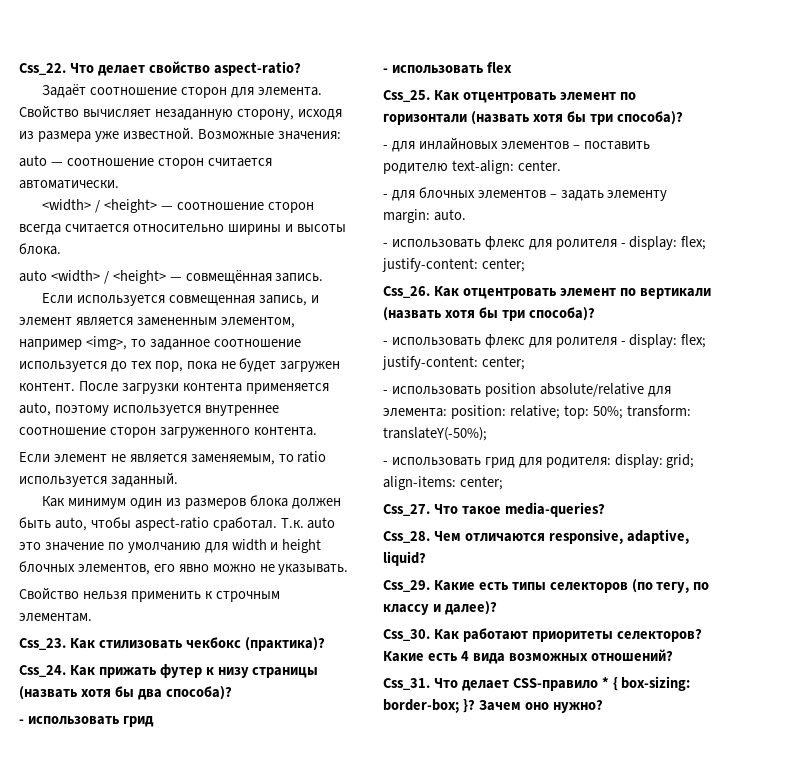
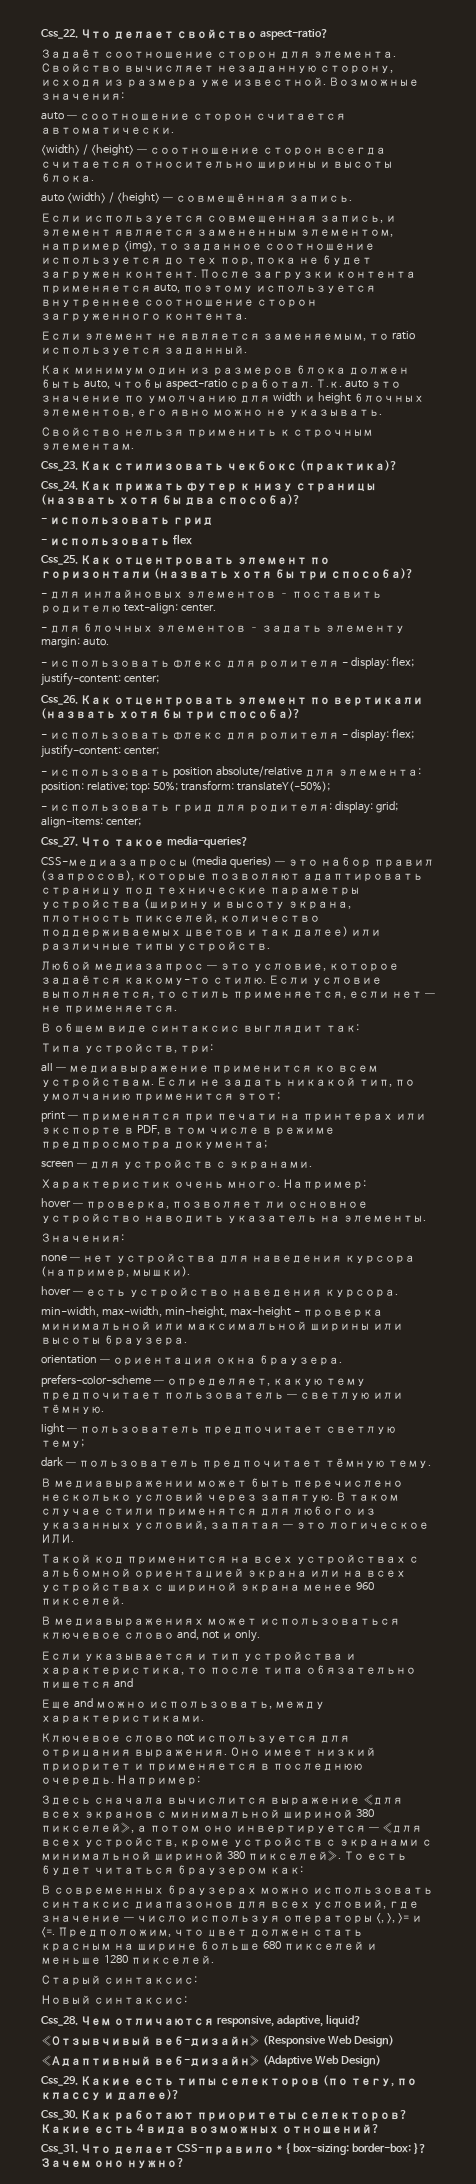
+ CSS-медиазапросы (media queries) — это набор правил (запросов), которые позволяют адаптировать страницу под технические параметры устройства (ширину и высоту экрана, плотность пикселей, количество поддерживаемых цветов и так далее) или различные типы устройств.
+ Любой медиазапрос — это условие, которое задаётся какому-то стилю. Если условие выполняется, то стиль применяется, если нет — не применяется.
+ В общем виде синтаксис выглядит так:
+ Типа устройств, три:
+ all — медиавыражение применится ко всем устройствам. Если не задать никакой тип, по умолчанию применится этот;
+ print — применятся при печати на принтерах или экспорте в PDF, в том числе в режиме предпросмотра документа;
+ screen — для устройств с экранами.
+ Характеристик очень много. Например:
+ hover — проверка, позволяет ли основное устройство наводить указатель на элементы.
+ Значения:
+ none — нет устройства для наведения курсора (например, мышки).
+ hover — есть устройство наведения курсора.
+ min-width, max-width, min-height, max-height - проверка минимальной или максимальной ширины или высоты браузера.
+ orientation — ориентация окна браузера.
+ prefers-color-scheme — определяет, какую тему предпочитает пользователь — светлую или тёмную.
+ light — пользователь предпочитает светлую тему;
+ dark — пользователь предпочитает тёмную тему.
+ В медиавыражении может быть перечислено несколько условий через запятую. В таком случае стили применятся для любого из указанных условий, запятая — это логическое ИЛИ.
+ Такой код применится на всех устройствах с альбомной ориентацией экрана или на всех устройствах с шириной экрана менее 960 пикселей.
+ В медиавыражениях может использоваться ключевое слово and, not и only.
+ Если указывается и тип устройства и характеристика, то после типа обязательно пишется and
+ Еще and можно использовать, между характеристиками.
+ Ключевое слово not используется для отрицания выражения. Оно имеет низкий приоритет и применяется в последнюю очередь. Например:
+ Здесь сначала вычислится выражение «для всех экранов с минимальной шириной 380 пикселей», а потом оно инвертируется — «для всех устройств, кроме устройств с экранами с минимальной шириной 380 пикселей». То есть будет читаться браузером как:
+ В современных браузерах можно использовать синтаксис диапазонов для всех условий, где значение — число используя операторы <, >, >= и <=. Предположим, что цвет должен стать красным на ширине больше 680 пикселей и меньше 1280 пикселей.
+ Старый синтаксис:
+ Новый синтаксис:
+ «Отзывчивый веб-дизайн» (Responsive Web Design)
+ «Адаптивный веб-дизайн» (Adaptive Web Design)

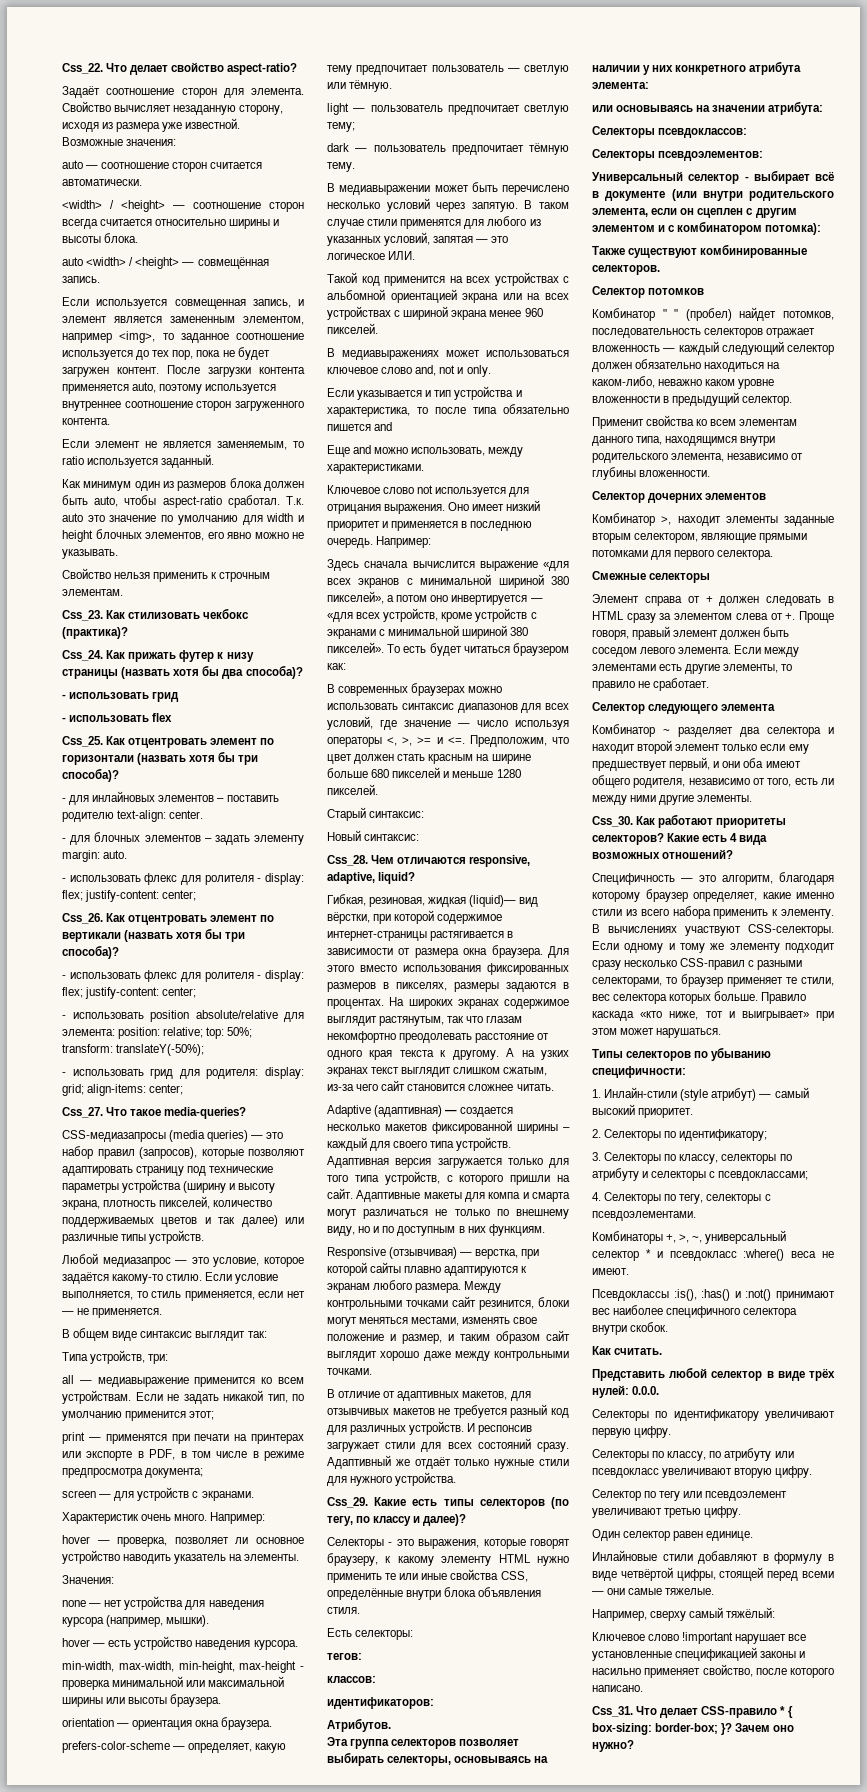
- «Отзывчивый веб-дизайн» (Responsive Web Design)
- «Адаптивный веб-дизайн» (Adaptive Web Design)
+ Гибкая, резиновая, жидкая (liquid)— вид вёрстки, при которой содержимое интернет-страницы растягивается в зависимости от размера окна браузера. Для этого вместо использования фиксированных размеров в пикселях, размеры задаются в процентах. На широких экранах содержимое выглядит растянутым, так что глазам некомфортно преодолевать расстояние от одного края текста к другому. А на узких экранах текст выглядит слишком сжатым, из-за чего сайт становится сложнее читать.
+ Adaptive (адаптивная) — создается несколько макетов фиксированной ширины – каждый для своего типа устройств. Адаптивная версия загружается только для того типа устройств, с которого пришли на сайт. Адаптивные макеты для компа и смарта могут различаться не только по внешнему виду, но и по доступным в них функциям.
+ Responsive (отзывчивая) — верстка, при которой сайты плавно адаптируются к экранам любого размера. Между контрольными точками сайт резинится, блоки могут меняться местами, изменять свое положение и размер, и таким образом сайт выглядит хорошо даже между контрольными точками.
+ В отличие от адаптивных макетов, для отзывчивых макетов не требуется разный код для различных устройств. И респонсив загружает стили для всех состояний сразу. Адаптивный же отдаёт только нужные стили для нужного устройства.
+ Селекторы - это выражения, которые говорят браузеру, к какому элементу HTML нужно применить те или иные свойства CSS, определённые внутри блока объявления стиля.
+ Есть селекторы:
+ тегов:
+ классов:
+ идентификаторов:
+ Атрибутов.
+ Эта группа селекторов позволяет выбирать селекторы, основываясь на наличии у них конкретного атрибута элемента:
+ или основываясь на значении атрибута:
+ Селекторы псевдоклассов:
+ Селекторы псевдоэлементов:
+ Универсальный селектор - выбирает всё в документе (или внутри родительского элемента, если он сцеплен с другим элементом и с комбинатором потомка):
+ Также существуют комбинированные селекторов.
+ Селектор потомков
+ Комбинатор " " (пробел) найдет потомков, последовательность селекторов отражает вложенность — каждый следующий селектор должен обязательно находиться на каком-либо, неважно каком уровне вложенности в предыдущий селектор.
+ Применит свойства ко всем элементам данного типа, находящимся внутри родительского элемента, независимо от глубины вложенности.
+ Селектор дочерних элементов
+ Комбинатор >, находит элементы заданные вторым селектором, являющие прямыми потомками для первого селектора.
+ Смежные селекторы
+ Элемент справа от + должен следовать в HTML сразу за элементом слева от +. Проще говоря, правый элемент должен быть соседом левого элемента. Если между элементами есть другие элементы, то правило не сработает.
+ Селектор следующего элемента
+ Комбинатор ~ разделяет два селектора и находит второй элемент только если ему предшествует первый, и они оба имеют общего родителя, независимо от того, есть ли между ними другие элементы.
+ Специфичность — это алгоритм, благодаря которому браузер определяет, какие именно стили из всего набора применить к элементу. В вычислениях участвуют CSS-селекторы. Если одному и тому же элементу подходит сразу несколько CSS-правил с разными селекторами, то браузер применяет те стили, вес селектора которых больше. Правило каскада «кто ниже, тот и выигрывает» при этом может нарушаться.
+ Типы селекторов по убыванию специфичности:
+ 1. Инлайн-стили (style атрибут) — самый высокий приоритет.
+ 2. Селекторы по идентификатору;
+ 3. Селекторы по классу, селекторы по атрибуту и селекторы с псевдоклассами;
+ 4. Селекторы по тегу, селекторы с псевдоэлементами.
+ Комбинаторы +, >, ~, универсальный селектор * и псевдокласс :where() веса не имеют.
+ Псевдоклассы :is(), :has() и :not() принимают вес наиболее специфичного селектора внутри скобок.
+ Как считать.
+ Представить любой селектор в виде трёх нулей: 0.0.0.
+ Селекторы по идентификатору увеличивают первую цифру.
+ Селекторы по классу, по атрибуту или псевдокласс увеличивают вторую цифру.
+ Селектор по тегу или псевдоэлемент увеличивают третью цифру.
+ Один селектор равен единице.
+ Инлайновые стили добавляют в формулу в виде четвёртой цифры, стоящей перед всеми — они самые тяжелые.
+ Например, сверху самый тяжёлый:
+ Ключевое слово !important нарушает все установленные спецификацией законы и насильно применяет свойство, после которого написано.

